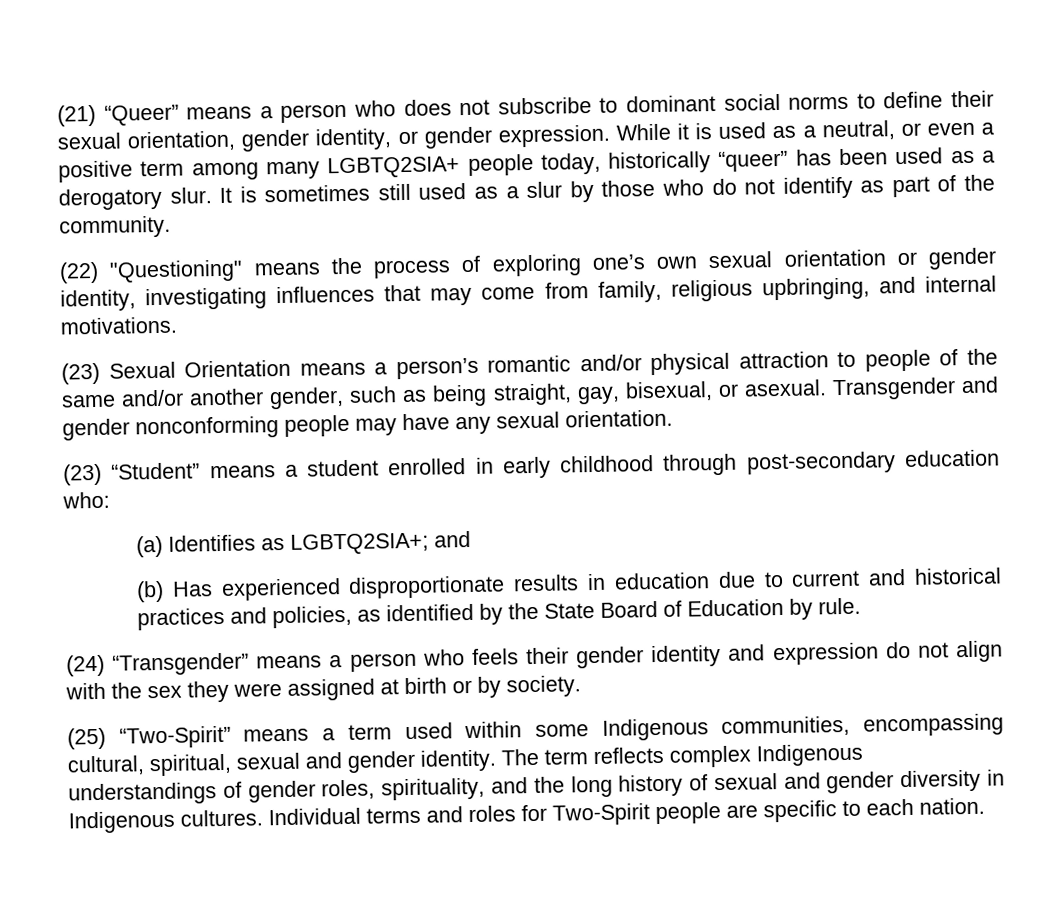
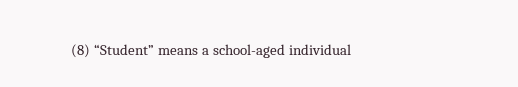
- (21) “Queer” means a person who does not subscribe to dominant social norms to define their sexual orientation, gender identity, or gender expression. While it is used as a neutral, or even a positive term among many LGBTQ2SIA+ people today, historically “queer” has been used as a derogatory slur. It is sometimes still used as a slur by those who do not identify as part of the community.
- (22) "Questioning" means the process of exploring one’s own sexual orientation or gender identity, investigating influences that may come from family, religious upbringing, and internal motivations.
- (23) Sexual Orientation means a person’s romantic and/or physical attraction to people of the same and/or another gender, such as being straight, gay, bisexual, or asexual. Transgender and gender nonconforming people may have any sexual orientation.
- (23) “Student” means a student enrolled in early childhood through post-secondary education who:
- (a) Identifies as LGBTQ2SIA+; and
- (b) Has experienced disproportionate results in education due to current and historical practices and policies, as identified by the State Board of Education by rule.
- (24) “Transgender” means a person who feels their gender identity and expression do not align with the sex they were assigned at birth or by society.
- (25) “Two-Spirit” means a term used within some Indigenous communities, encompassing cultural, spiritual, sexual and gender identity. The term reflects complex Indigenous understandings of gender roles, spirituality, and the long history of sexual and gender diversity in Indigenous cultures. Individual terms and roles for Two-Spirit people are specific to each nation.
+ (8) “Student” means a school-aged individual

